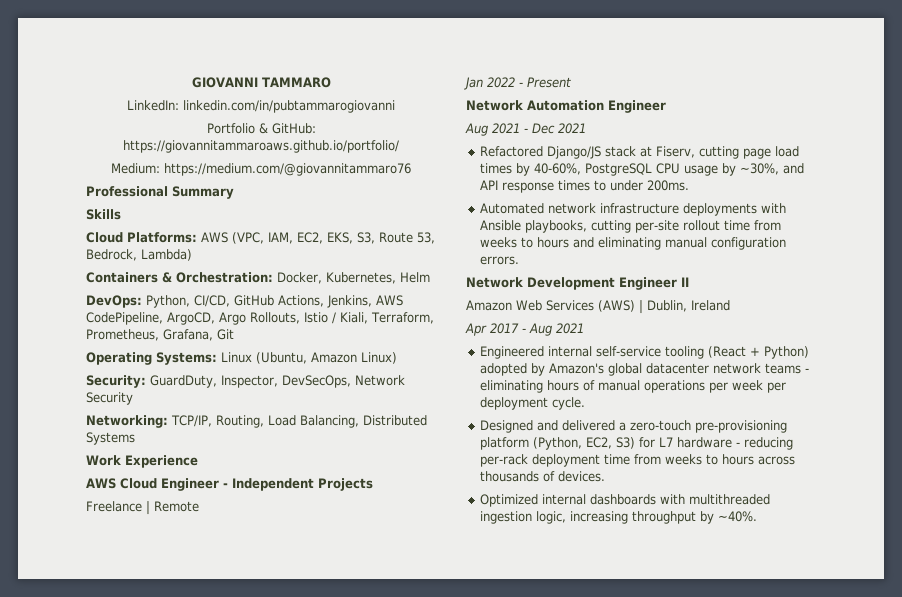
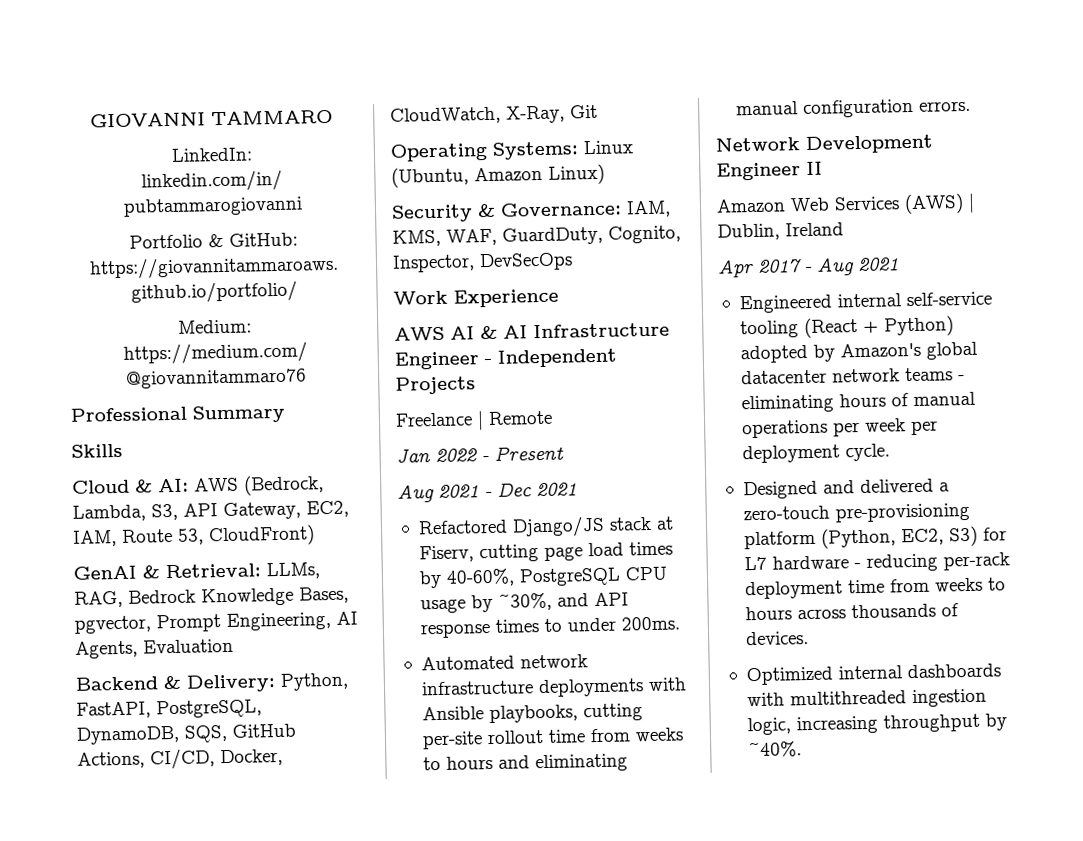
- Cloud Platforms: AWS (VPC, IAM, EC2, EKS, S3, Route 53, Bedrock, Lambda)
- Containers & Orchestration: Docker, Kubernetes, Helm
- DevOps: Python, CI/CD, GitHub Actions, Jenkins, AWS CodePipeline, ArgoCD, Argo Rollouts, Istio / Kiali, Terraform, Prometheus, Grafana, Git
+ Cloud & AI: AWS (Bedrock, Lambda, S3, API Gateway, EC2, IAM, Route 53, CloudFront)
+ GenAI & Retrieval: LLMs, RAG, Bedrock Knowledge Bases, pgvector, Prompt Engineering, AI Agents, Evaluation
+ Backend & Delivery: Python, FastAPI, PostgreSQL, DynamoDB, SQS, GitHub Actions, CI/CD, Docker, CloudWatch, X-Ray, Git
- Security: GuardDuty, Inspector, DevSecOps, Network Security
- Networking: TCP/IP, Routing, Load Balancing, Distributed Systems
+ Security & Governance: IAM, KMS, WAF, GuardDuty, Cognito, Inspector, DevSecOps
- AWS Cloud Engineer - Independent Projects
+ AWS AI & AI Infrastructure Engineer - Independent Projects
- Network Automation Engineer

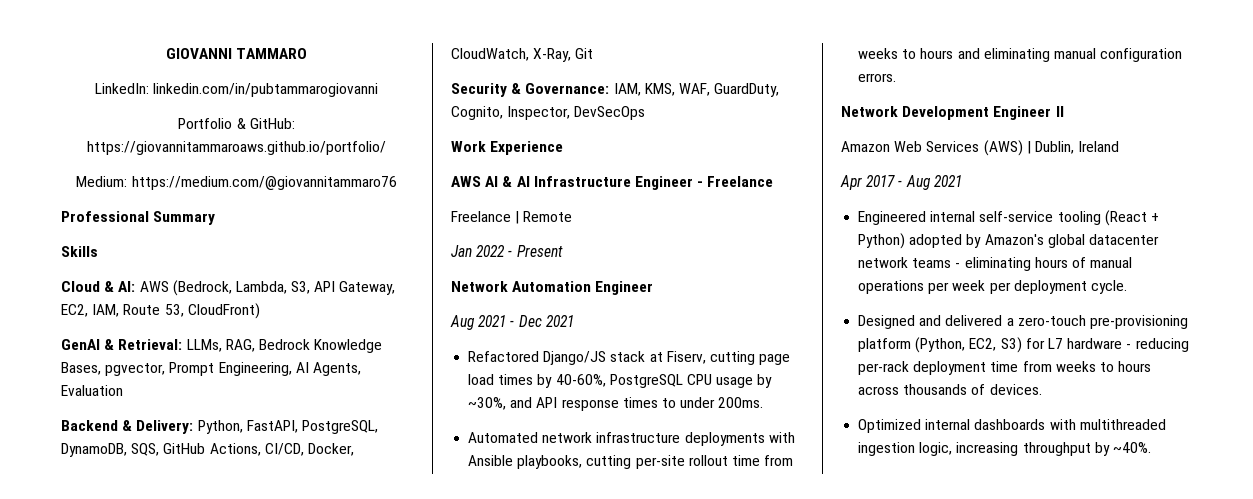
- Operating Systems: Linux (Ubuntu, Amazon Linux)
- AWS AI & AI Infrastructure Engineer - Independent Projects
+ AWS AI & AI Infrastructure Engineer - Freelance
+ Network Automation Engineer

